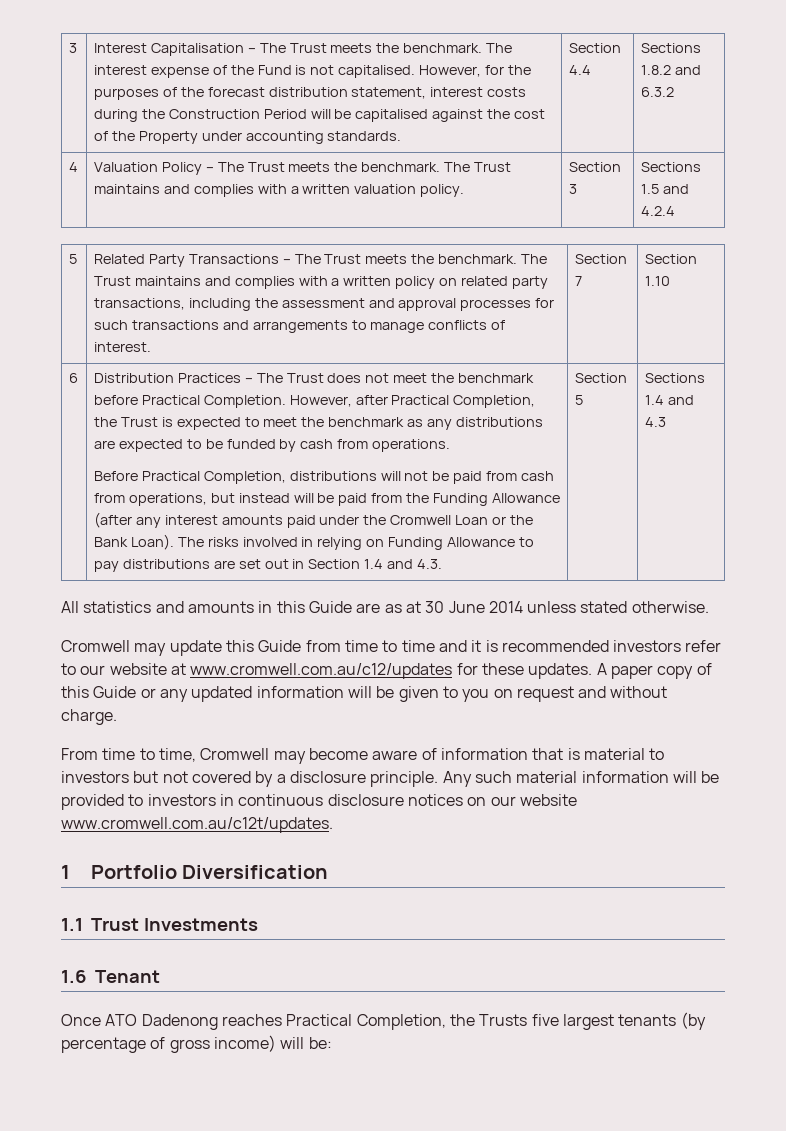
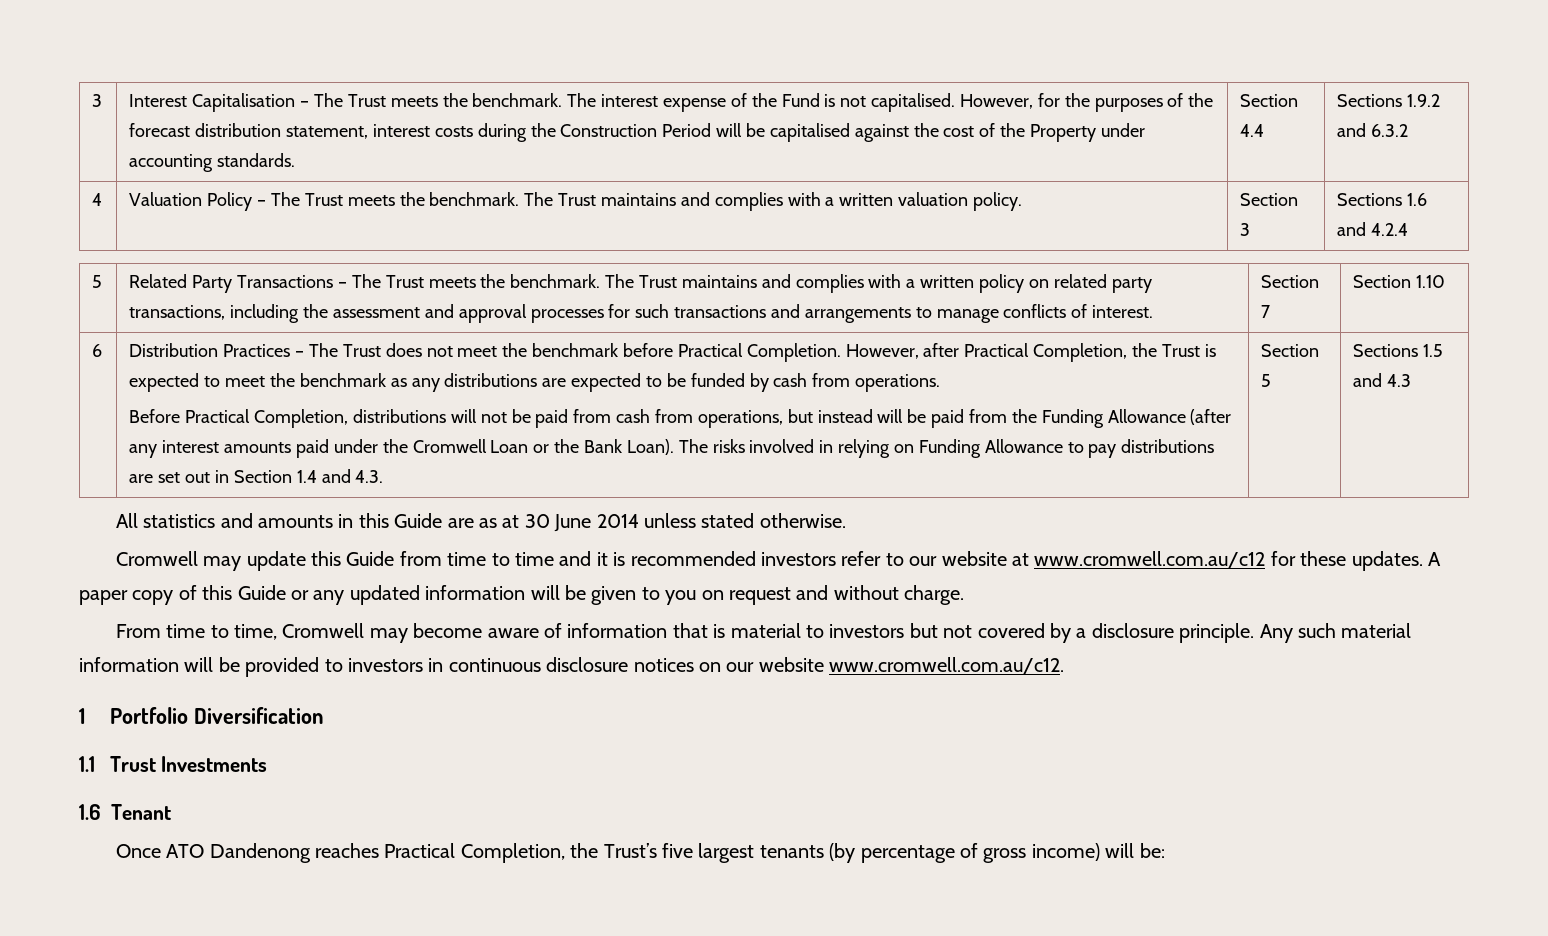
- Sections 1.8.2 and 6.3.2
+ Sections 1.9.2 and 6.3.2
- 4 | Valuation Policy – The Trust meets the benchmark. The Trust maintains and complies with a written valuation policy. | Section 3 | Sections 1.5 and 4.2.4
+ 4 | Valuation Policy – The Trust meets the benchmark. The Trust maintains and complies with a written valuation policy. | Section 3 | Sections 1.6 and 4.2.4
- Sections 1.4 and 4.3
+ Sections 1.5 and 4.3
- Cromwell may update this Guide from time to time and it is recommended investors refer to our website at www.cromwell.com.au/c12/updates for these updates.
+ Cromwell may update this Guide from time to time and it is recommended investors refer to our website at www.cromwell.com.au/c12 for these updates.
- Any such material information will be provided to investors in continuous disclosure notices on our website www.cromwell.com.au/c12t/updates.
+ Any such material information will be provided to investors in continuous disclosure notices on our website www.cromwell.com.au/c12.
- Once ATO Dadenong reaches Practical Completion, the Trusts five largest tenants (by percentage of gross income) will be:
+ Once ATO Dandenong reaches Practical Completion, the Trust’s five largest tenants (by percentage of gross income) will be:

